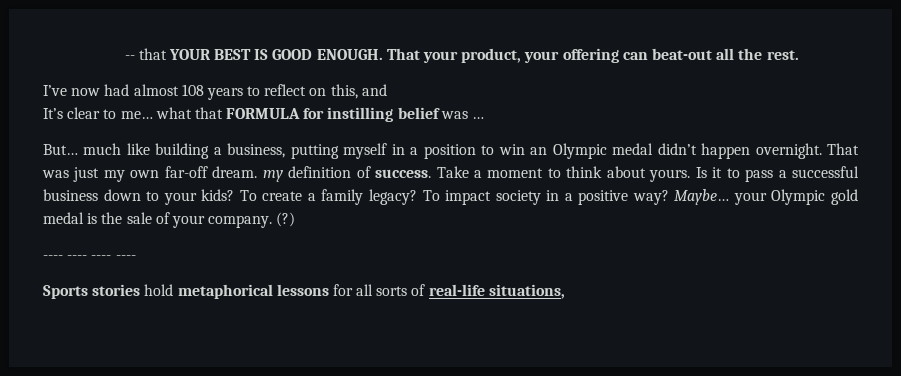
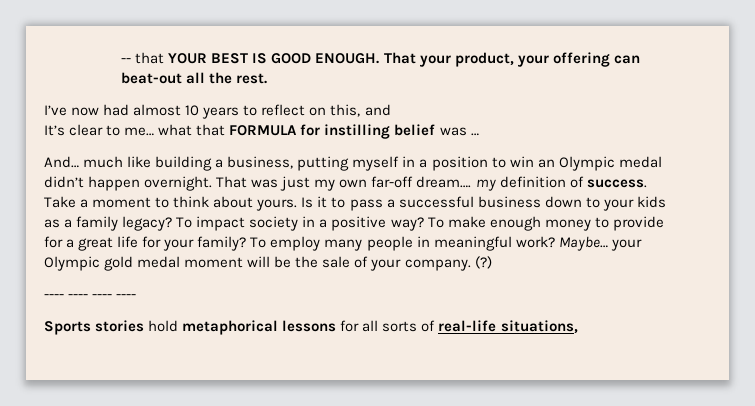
- I’ve now had almost 108 years to reflect on this, and
+ I’ve now had almost 10 years to reflect on this, and
- But… much like building a business, putting myself in a position to win an Olympic medal didn’t happen overnight.
+ And… much like building a business, putting myself in a position to win an Olympic medal didn’t happen overnight.
- That was just my own far-off dream. my definition of success.
+ That was just my own far-off dream…. my definition of success.
- Is it to pass a successful business down to your kids? To create a family legacy?
+ Is it to pass a successful business down to your kids as a family legacy?
+ To make enough money to provide for a great life for your family? To employ many people in meaningful work?
- Maybe… your Olympic gold medal is the sale of your company.
+ Maybe… your Olympic gold medal moment will be the sale of your company.

